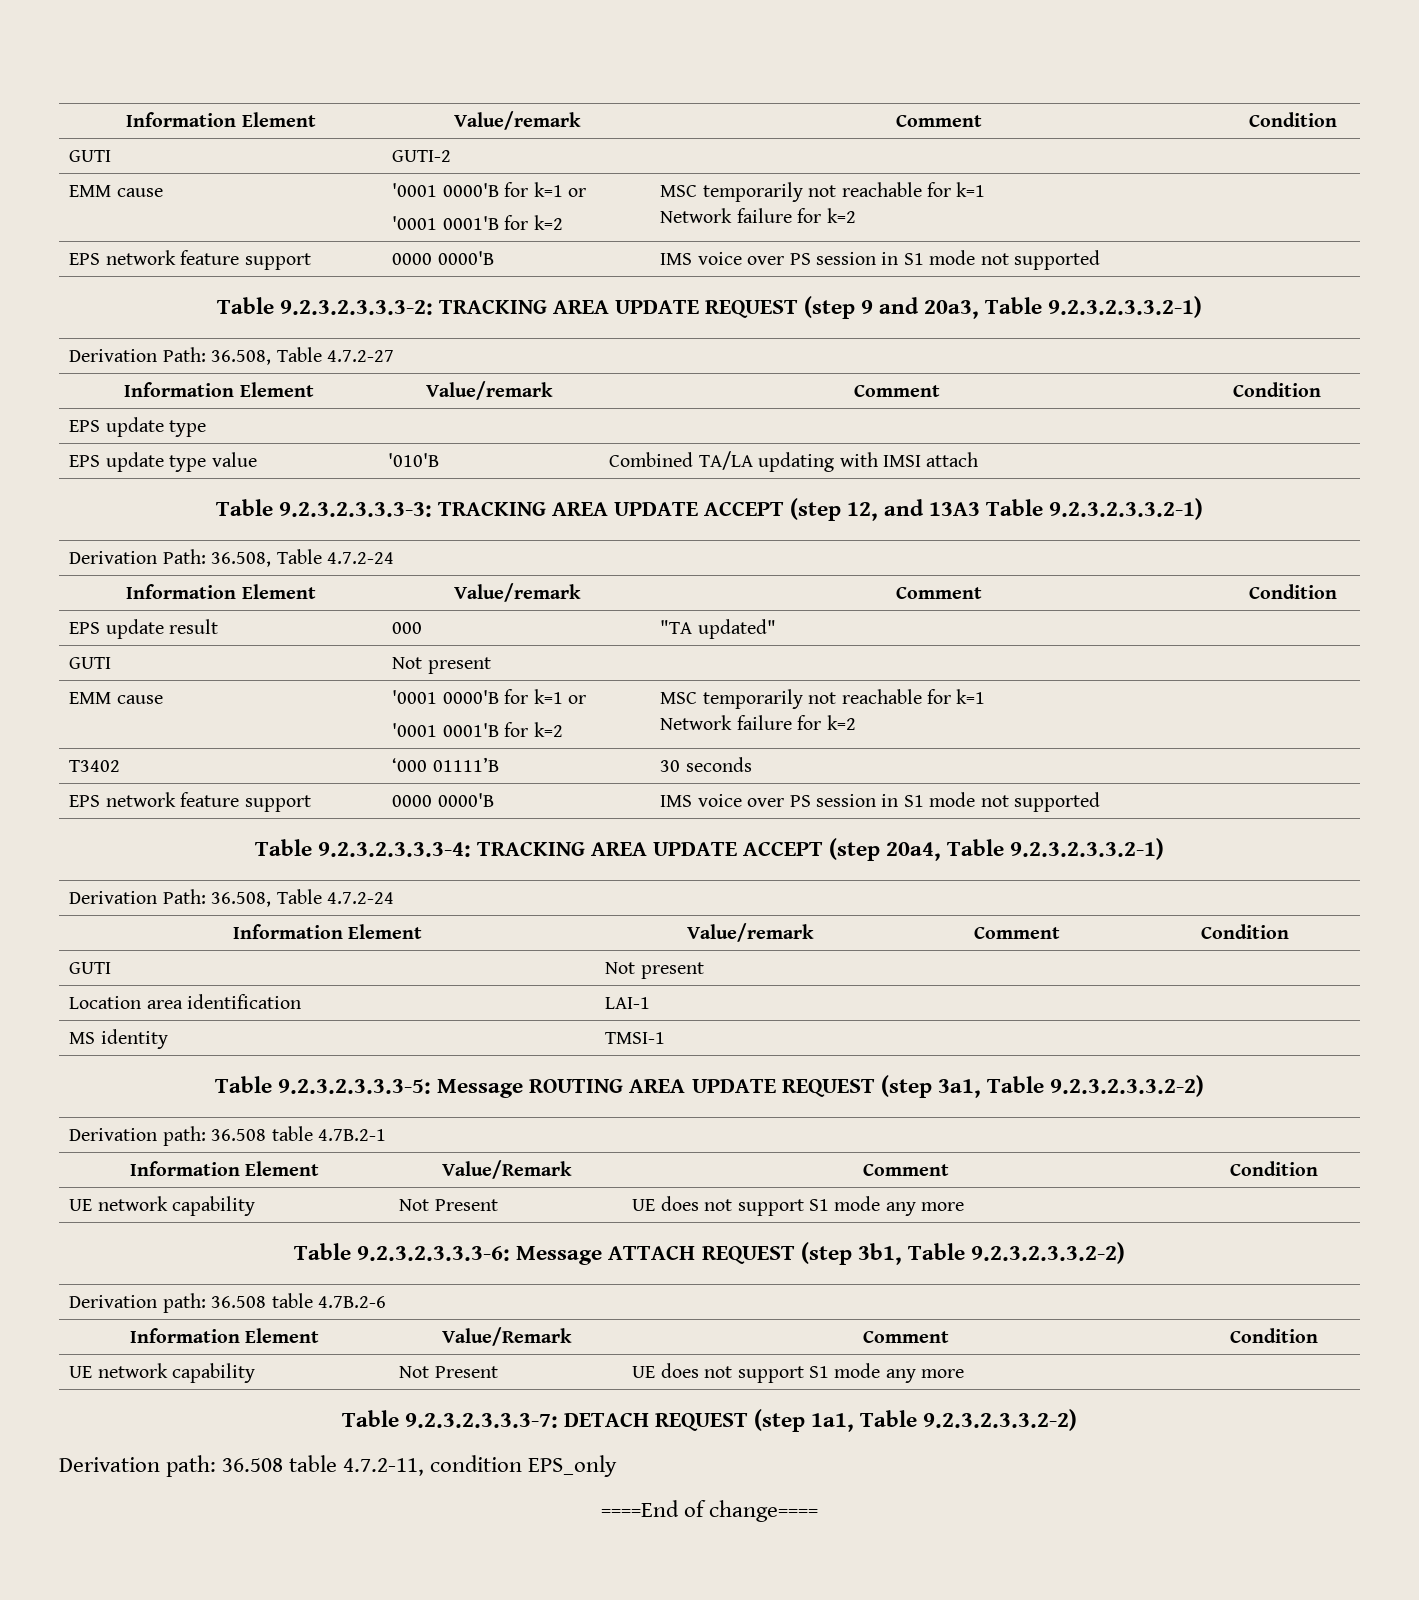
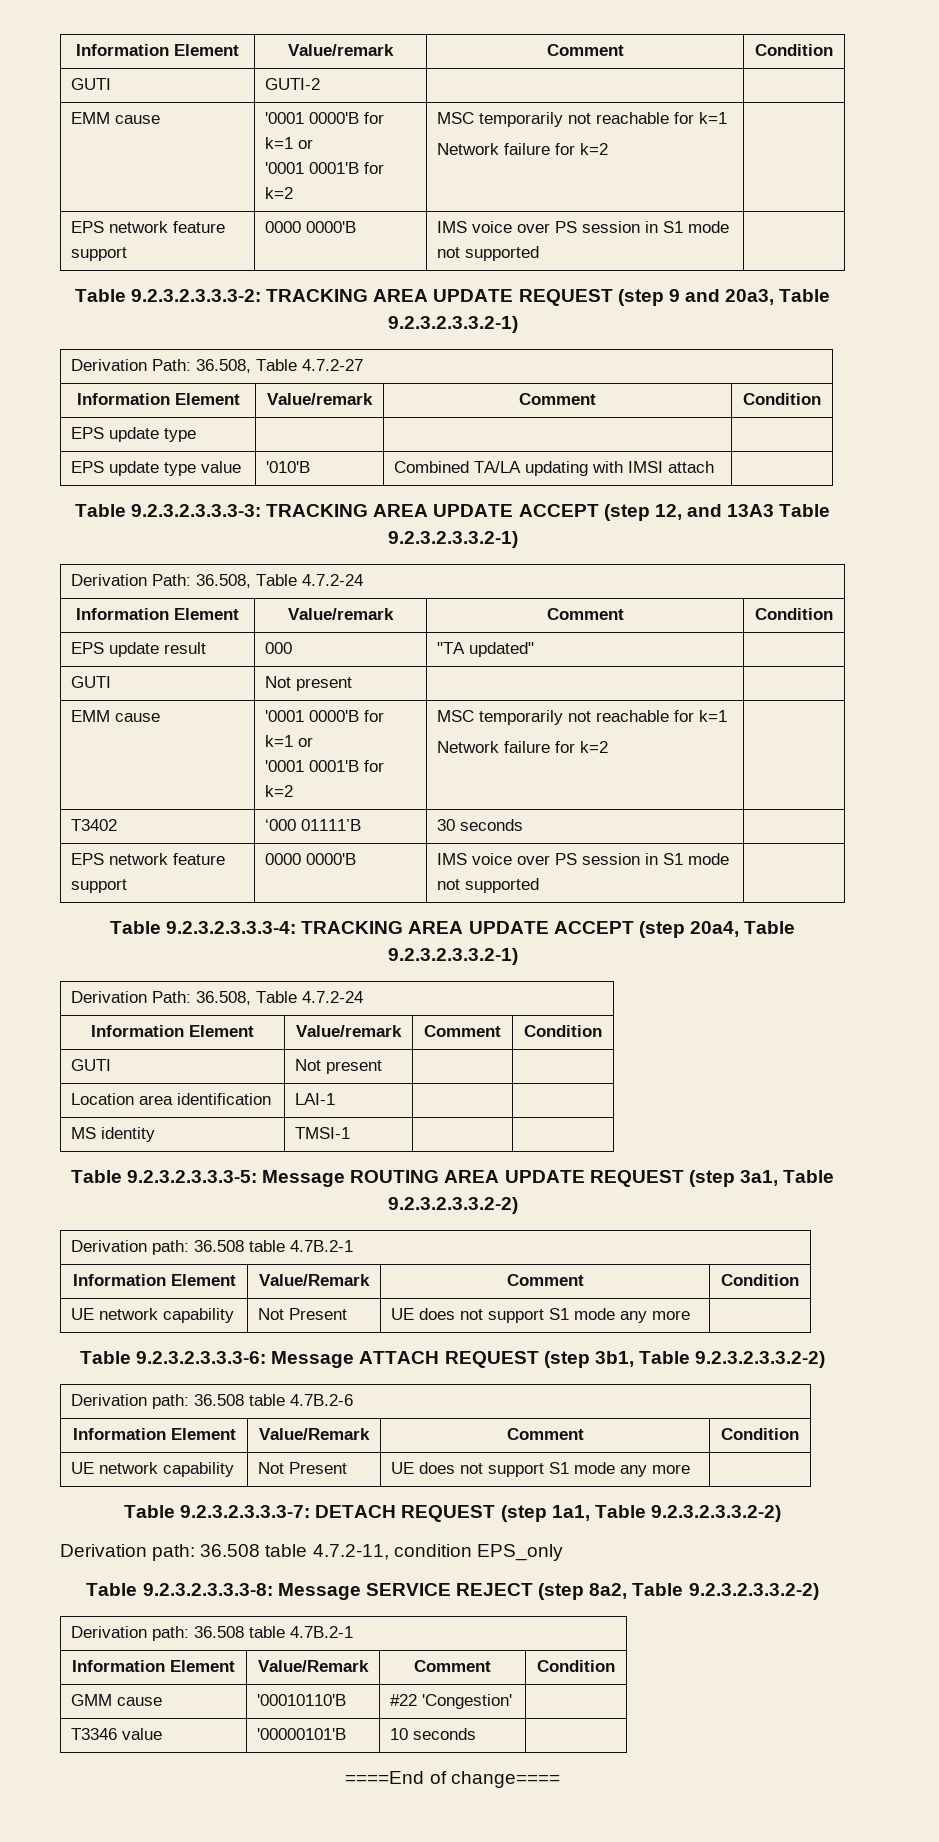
+ Table 9.2.3.2.3.3.3-8: Message SERVICE REJECT (step 8a2, Table 9.2.3.2.3.3.2-2)
+ Derivation path: 36.508 table 4.7B.2-1
+ Information Element | Value/Remark | Comment | Condition
+ GMM cause | '00010110'B | #22 'Congestion' |
+ T3346 value | '00000101'B | 10 seconds |

